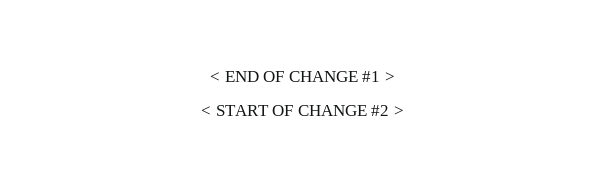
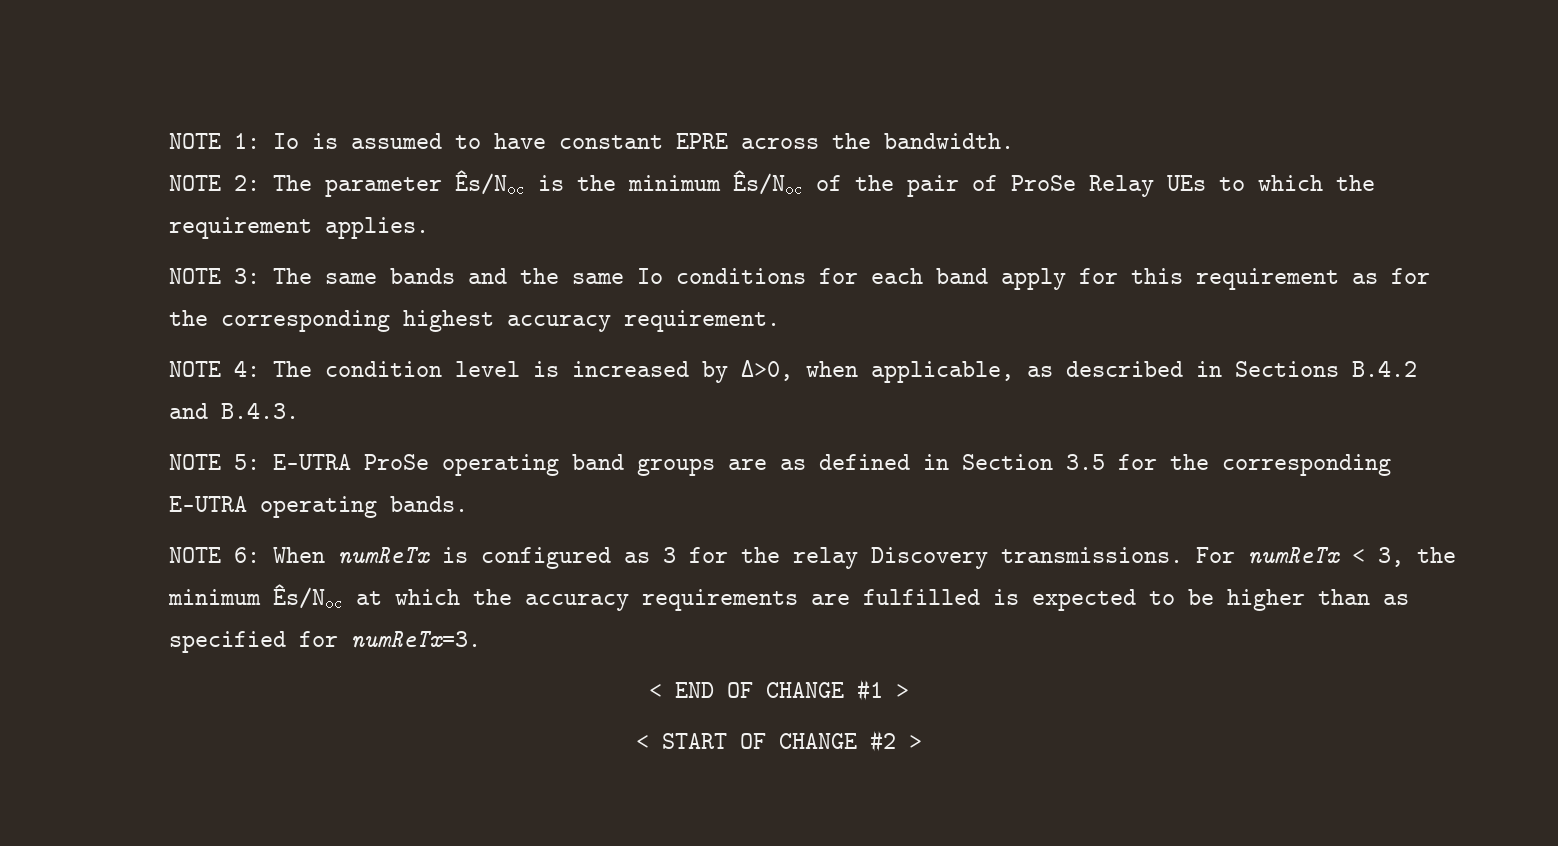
+ NOTE 1: Io is assumed to have constant EPRE across the bandwidth.
+ NOTE 2: The parameter Ês/Noc is the minimum Ês/Noc of the pair of ProSe Relay UEs to which the requirement applies.
+ NOTE 3: The same bands and the same Io conditions for each band apply for this requirement as for the corresponding highest accuracy requirement.
+ NOTE 4: The condition level is increased by ∆>0, when applicable, as described in Sections B.4.2 and B.4.3.
+ NOTE 5: E-UTRA ProSe operating band groups are as defined in Section 3.5 for the corresponding E-UTRA operating bands.
+ NOTE 6: When numReTx is configured as 3 for the relay Discovery transmissions. For numReTx < 3, the minimum Ês/Noc at which the accuracy requirements are fulfilled is expected to be higher than as specified for numReTx=3.

